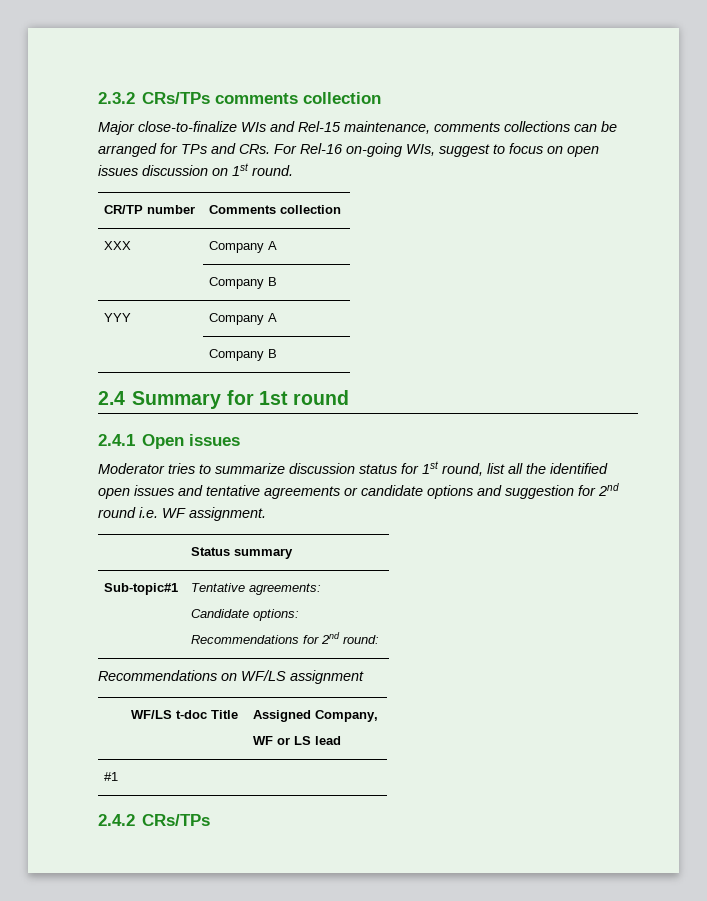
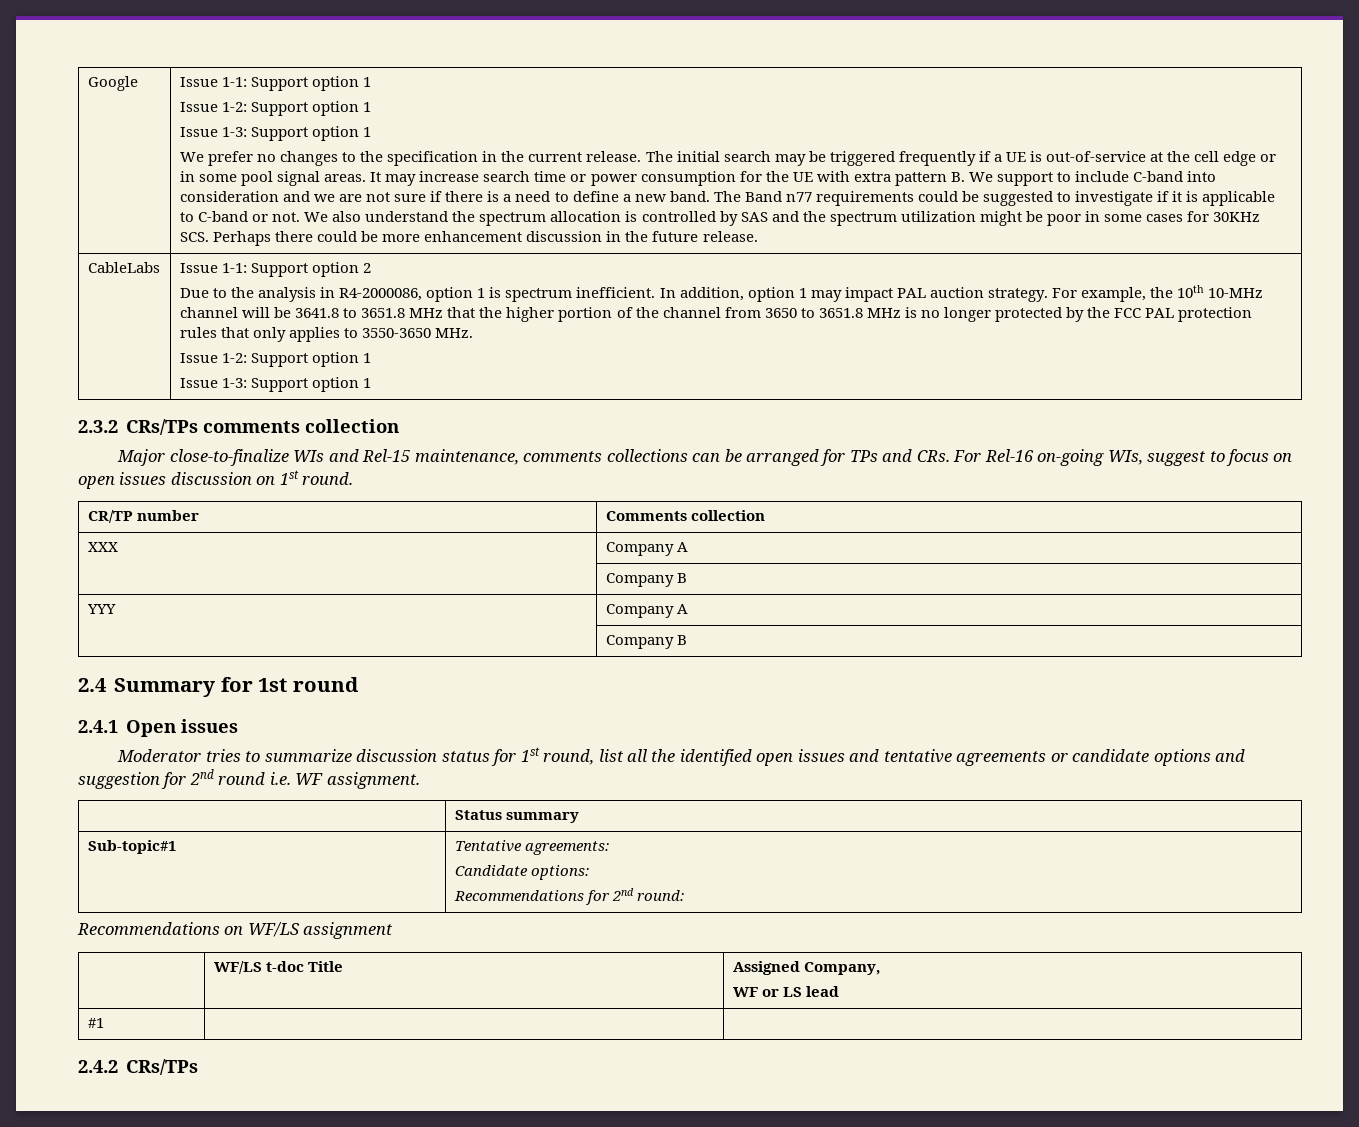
+ Google | Issue 1-1: Support option 1
+ Issue 1-2: Support option 1
+ Issue 1-3: Support option 1
+ We prefer no changes to the specification in the current release. The initial search may be triggered frequently if a UE is out-of-service at the cell edge or in some pool signal areas. It may increase search time or power consumption for the UE with extra pattern B. We support to include C-band into consideration and we are not sure if there is a need to define a new band. The Band n77 requirements could be suggested to investigate if it is applicable to C-band or not. We also understand the spectrum allocation is controlled by SAS and the spectrum utilization might be poor in some cases for 30KHz SCS. Perhaps there could be more enhancement discussion in the future release.
+ CableLabs | Issue 1-1: Support option 2
+ Due to the analysis in R4-2000086, option 1 is spectrum inefficient. In addition, option 1 may impact PAL auction strategy. For example, the 10th 10-MHz channel will be 3641.8 to 3651.8 MHz that the higher portion of the channel from 3650 to 3651.8 MHz is no longer protected by the FCC PAL protection rules that only applies to 3550-3650 MHz.
+ Issue 1-2: Support option 1
+ Issue 1-3: Support option 1

